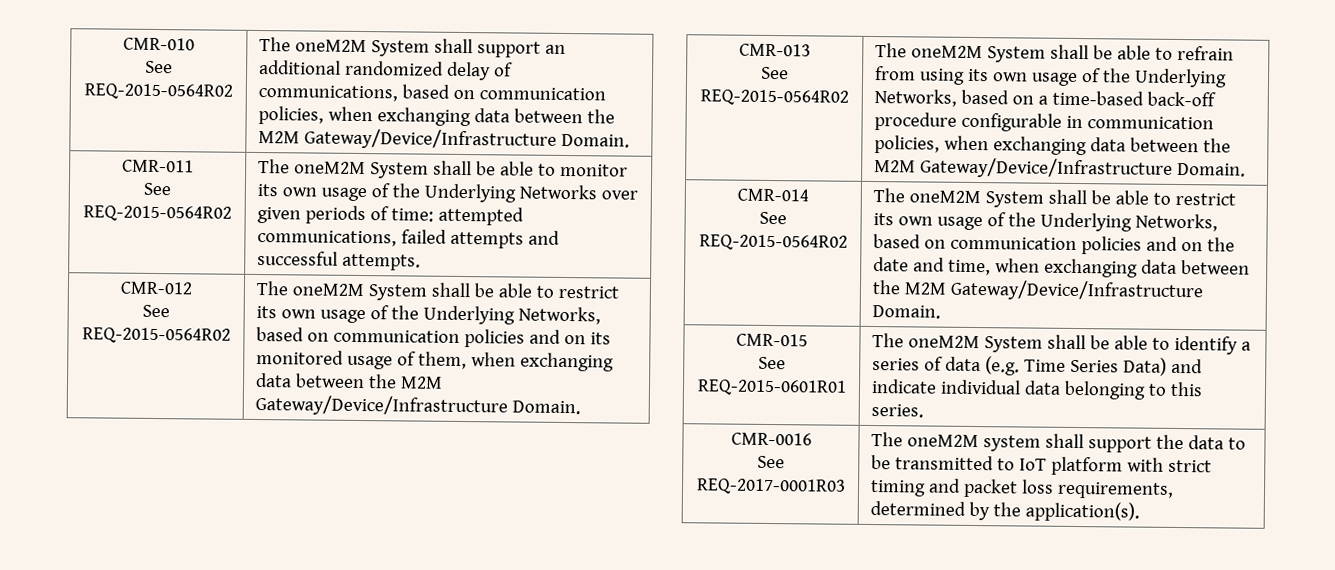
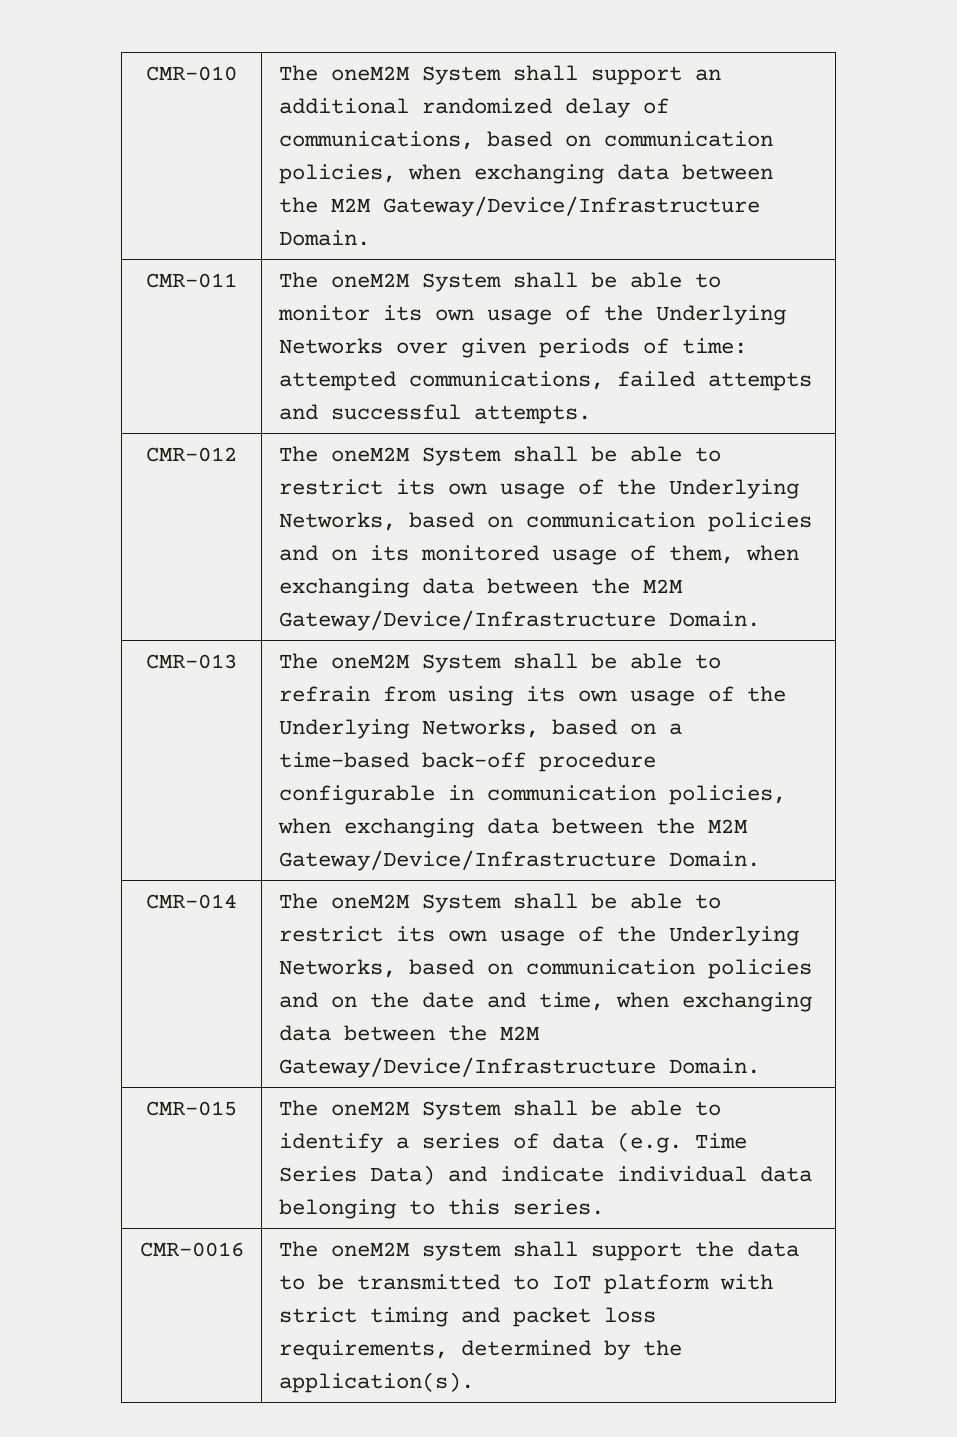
- CMR-010
- See REQ-2015-0564R02 | The oneM2M System shall support an additional randomized delay of communications, based on communication policies, when exchanging data between the M2M Gateway/Device/Infrastructure Domain.
+ CMR-010 | The oneM2M System shall support an additional randomized delay of communications, based on communication policies, when exchanging data between the M2M Gateway/Device/Infrastructure Domain.
- CMR-011
- See REQ-2015-0564R02 | The oneM2M System shall be able to monitor its own usage of the Underlying Networks over given periods of time: attempted communications, failed attempts and successful attempts.
+ CMR-011 | The oneM2M System shall be able to monitor its own usage of the Underlying Networks over given periods of time: attempted communications, failed attempts and successful attempts.
- CMR-012
- See REQ-2015-0564R02 | The oneM2M System shall be able to restrict its own usage of the Underlying Networks, based on communication policies and on its monitored usage of them, when exchanging data between the M2M Gateway/Device/Infrastructure Domain.
+ CMR-012 | The oneM2M System shall be able to restrict its own usage of the Underlying Networks, based on communication policies and on its monitored usage of them, when exchanging data between the M2M Gateway/Device/Infrastructure Domain.
- CMR-013
- See REQ-2015-0564R02 | The oneM2M System shall be able to refrain from using its own usage of the Underlying Networks, based on a time-based back-off procedure configurable in communication policies, when exchanging data between the M2M Gateway/Device/Infrastructure Domain.
+ CMR-013 | The oneM2M System shall be able to refrain from using its own usage of the Underlying Networks, based on a time-based back-off procedure configurable in communication policies, when exchanging data between the M2M Gateway/Device/Infrastructure Domain.
- CMR-014
- See REQ-2015-0564R02 | The oneM2M System shall be able to restrict its own usage of the Underlying Networks, based on communication policies and on the date and time, when exchanging data between the M2M Gateway/Device/Infrastructure Domain.
+ CMR-014 | The oneM2M System shall be able to restrict its own usage of the Underlying Networks, based on communication policies and on the date and time, when exchanging data between the M2M Gateway/Device/Infrastructure Domain.
- CMR-015
- See REQ-2015-0601R01 | The oneM2M System shall be able to identify a series of data (e.g. Time Series Data) and indicate individual data belonging to this series.
+ CMR-015 | The oneM2M System shall be able to identify a series of data (e.g. Time Series Data) and indicate individual data belonging to this series.
- CMR-0016
- See REQ-2017-0001R03 | The oneM2M system shall support the data to be transmitted to IoT platform with strict timing and packet loss requirements, determined by the application(s).
+ CMR-0016 | The oneM2M system shall support the data to be transmitted to IoT platform with strict timing and packet loss requirements, determined by the application(s).

